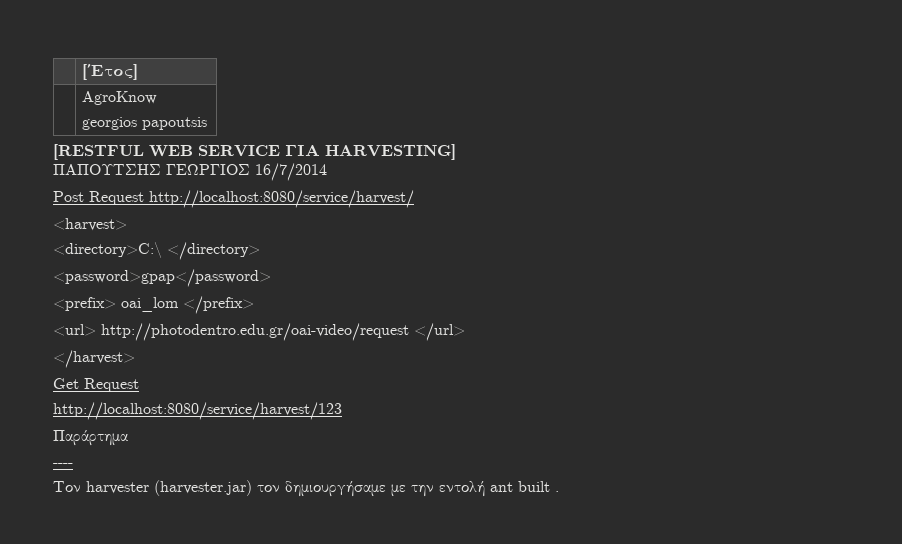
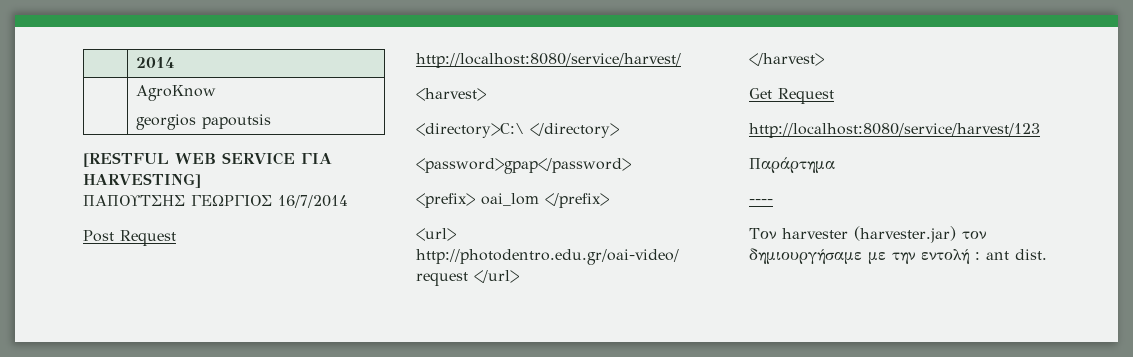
- | [Έτος]
+ | 2014
- Τον harvester (harvester.jar) τον δημιουργήσαμε με την εντολή ant built .
+ Τον harvester (harvester.jar) τον δημιουργήσαμε με την εντολή : ant dist.

